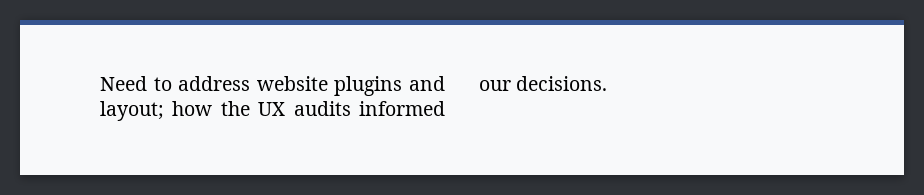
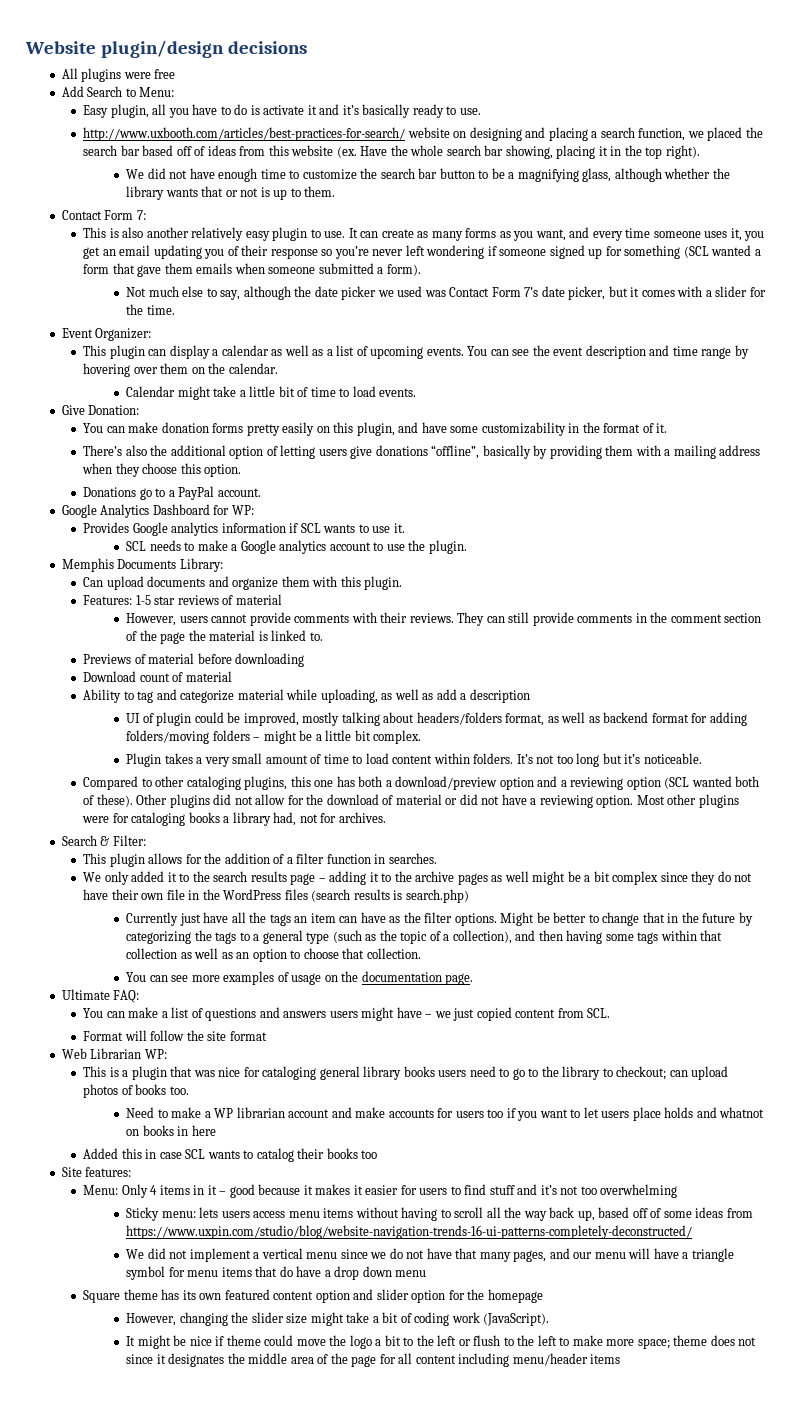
- Need to address website plugins and layout; how the UX audits informed our decisions.
+ Website plugin/design decisions
+ All plugins were free
+ Add Search to Menu:
+ Easy plugin, all you have to do is activate it and it’s basically ready to use.
+ http://www.uxbooth.com/articles/best-practices-for-search/ website on designing and placing a search function, we placed the search bar based off of ideas from this website (ex. Have the whole search bar showing, placing it in the top right).
+ We did not have enough time to customize the search bar button to be a magnifying glass, although whether the library wants that or not is up to them.
+ Contact Form 7:
+ This is also another relatively easy plugin to use. It can create as many forms as you want, and every time someone uses it, you get an email updating you of their response so you’re never left wondering if someone signed up for something (SCL wanted a form that gave them emails when someone submitted a form).
+ Not much else to say, although the date picker we used was Contact Form 7’s date picker, but it comes with a slider for the time.
+ Event Organizer:
+ This plugin can display a calendar as well as a list of upcoming events. You can see the event description and time range by hovering over them on the calendar.
+ Calendar might take a little bit of time to load events.
+ Give Donation:
+ You can make donation forms pretty easily on this plugin, and have some customizability in the format of it.
+ There’s also the additional option of letting users give donations “offline”, basically by providing them with a mailing address when they choose this option.
+ Donations go to a PayPal account.
+ Google Analytics Dashboard for WP:
+ Provides Google analytics information if SCL wants to use it.
+ SCL needs to make a Google analytics account to use the plugin.
+ Memphis Documents Library:
+ Can upload documents and organize them with this plugin.
+ Features: 1-5 star reviews of material
+ However, users cannot provide comments with their reviews. They can still provide comments in the comment section of the page the material is linked to.
+ Previews of material before downloading
+ Download count of material
+ Ability to tag and categorize material while uploading, as well as add a description
+ UI of plugin could be improved, mostly talking about headers/folders format, as well as backend format for adding folders/moving folders – might be a little bit complex.
+ Plugin takes a very small amount of time to load content within folders. It’s not too long but it’s noticeable.
+ Compared to other cataloging plugins, this one has both a download/preview option and a reviewing option (SCL wanted both of these). Other plugins did not allow for the download of material or did not have a reviewing option. Most other plugins were for cataloging books a library had, not for archives.
+ Search & Filter:
+ This plugin allows for the addition of a filter function in searches.
+ We only added it to the search results page – adding it to the archive pages as well might be a bit complex since they do not have their own file in the WordPress files (search results is search.php)
+ Currently just have all the tags an item can have as the filter options. Might be better to change that in the future by categorizing the tags to a general type (such as the topic of a collection), and then having some tags within that collection as well as an option to choose that collection.
+ You can see more examples of usage on the documentation page.
+ Ultimate FAQ:
+ You can make a list of questions and answers users might have – we just copied content from SCL.
+ Format will follow the site format
+ Web Librarian WP:
+ This is a plugin that was nice for cataloging general library books users need to go to the library to checkout; can upload photos of books too.
+ Need to make a WP librarian account and make accounts for users too if you want to let users place holds and whatnot on books in here
+ Added this in case SCL wants to catalog their books too
+ Site features:
+ Menu: Only 4 items in it – good because it makes it easier for users to find stuff and it’s not too overwhelming
+ Sticky menu: lets users access menu items without having to scroll all the way back up, based off of some ideas from https://www.uxpin.com/studio/blog/website-navigation-trends-16-ui-patterns-completely-deconstructed/
+ We did not implement a vertical menu since we do not have that many pages, and our menu will have a triangle symbol for menu items that do have a drop down menu
+ Square theme has its own featured content option and slider option for the homepage
+ However, changing the slider size might take a bit of coding work (JavaScript).
+ It might be nice if theme could move the logo a bit to the left or flush to the left to make more space; theme does not since it designates the middle area of the page for all content including menu/header items

